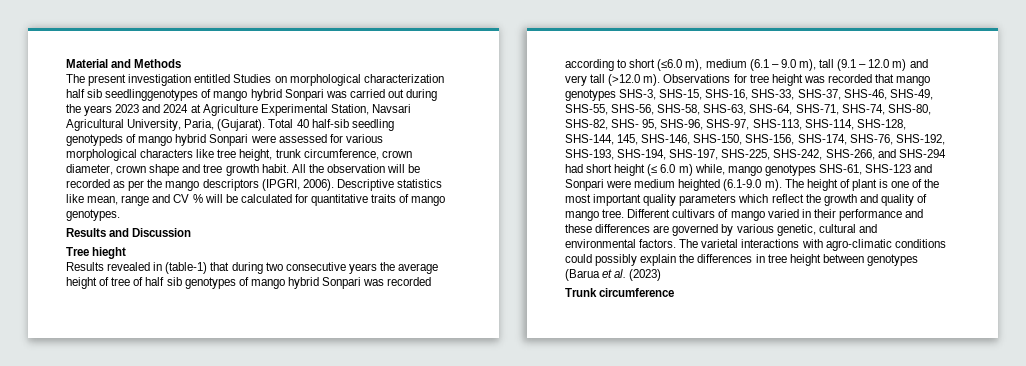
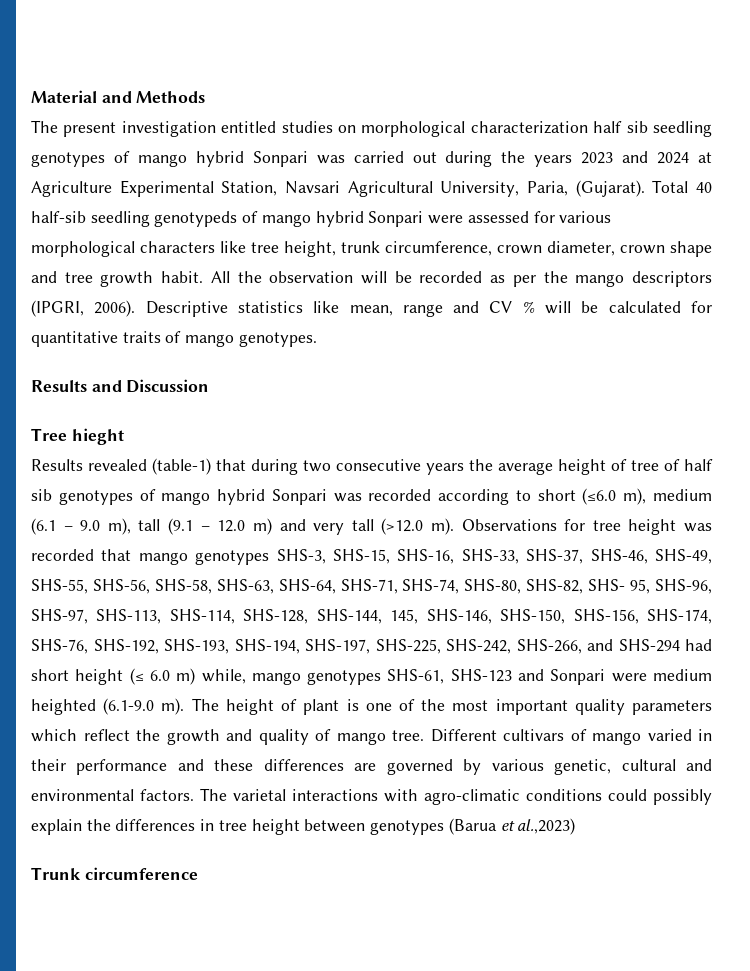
- The present investigation entitled Studies on morphological characterization half sib seedlinggenotypes of mango hybrid Sonpari was carried out during the years 2023 and 2024 at Agriculture Experimental Station, Navsari Agricultural University, Paria, (Gujarat).
+ The present investigation entitled studies on morphological characterization half sib seedling genotypes of mango hybrid Sonpari was carried out during the years 2023 and 2024 at Agriculture Experimental Station, Navsari Agricultural University, Paria, (Gujarat).
- Results revealed in (table-1) that during two consecutive years the average height of tree of half sib genotypes of mango hybrid Sonpari was recorded according to short (≤6.0 m), medium (6.1 – 9.0 m), tall (9.1 – 12.0 m) and very tall (>12.0 m).
+ Results revealed (table-1) that during two consecutive years the average height of tree of half sib genotypes of mango hybrid Sonpari was recorded according to short (≤6.0 m), medium (6.1 – 9.0 m), tall (9.1 – 12.0 m) and very tall (>12.0 m).
- The varietal interactions with agro-climatic conditions could possibly explain the differences in tree height between genotypes (Barua et al. (2023)
+ The varietal interactions with agro-climatic conditions could possibly explain the differences in tree height between genotypes (Barua et al.,2023)

